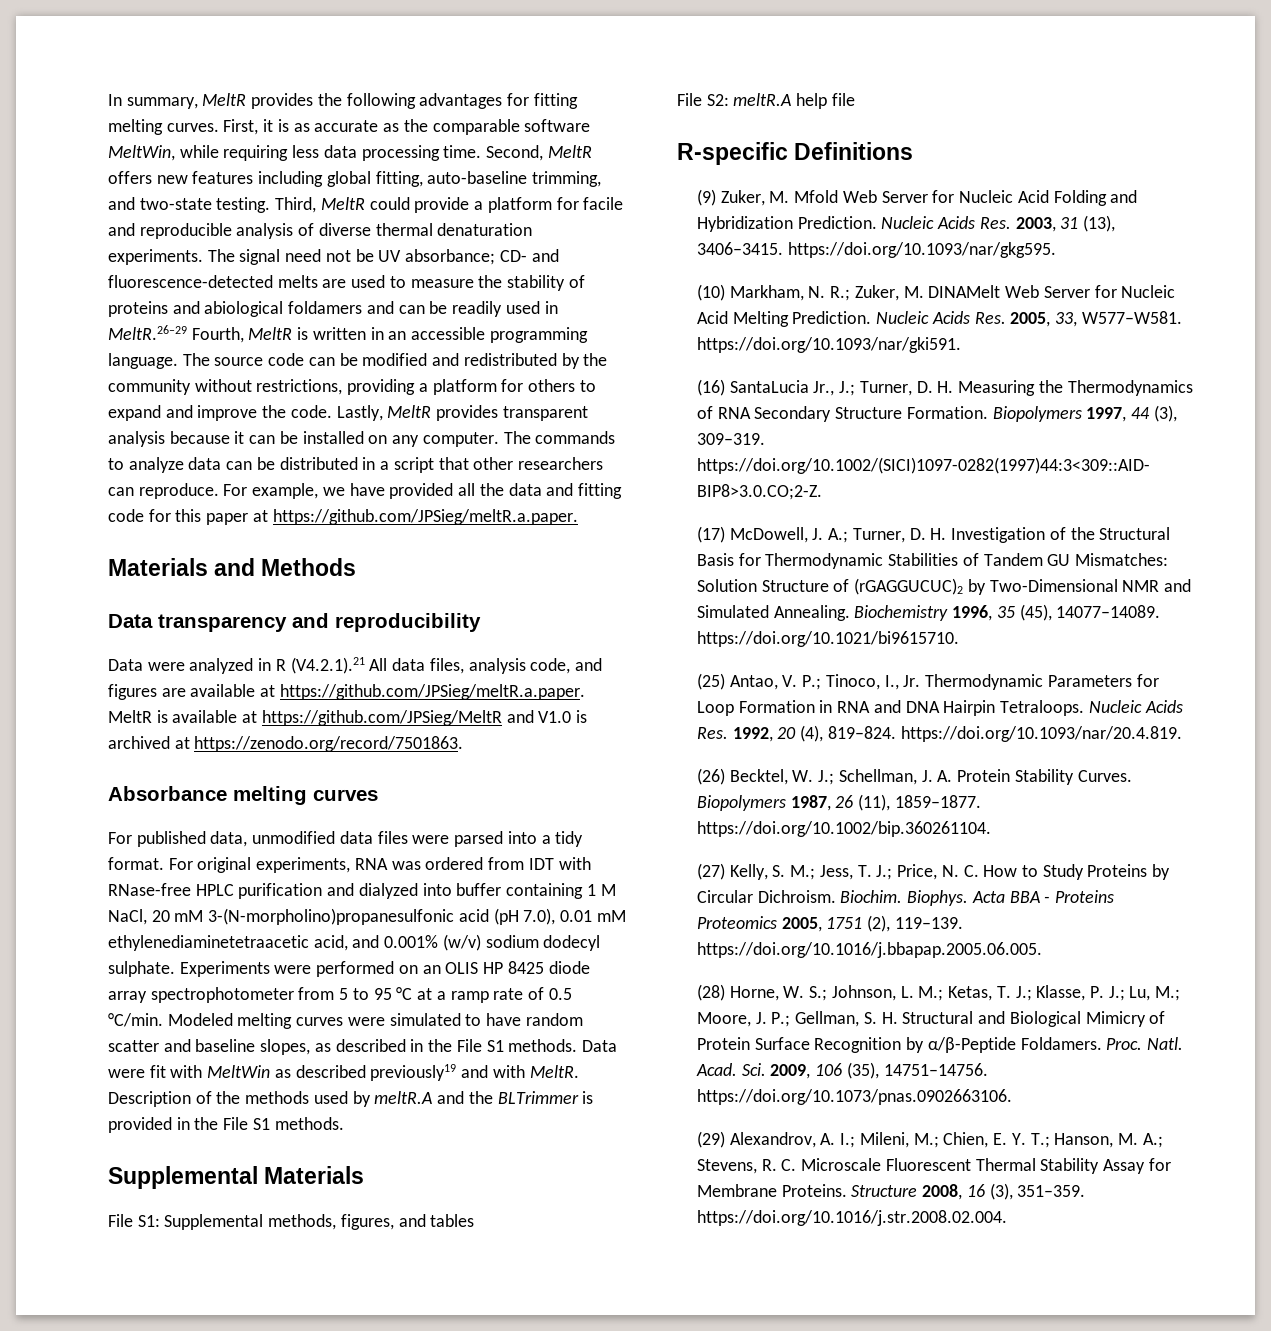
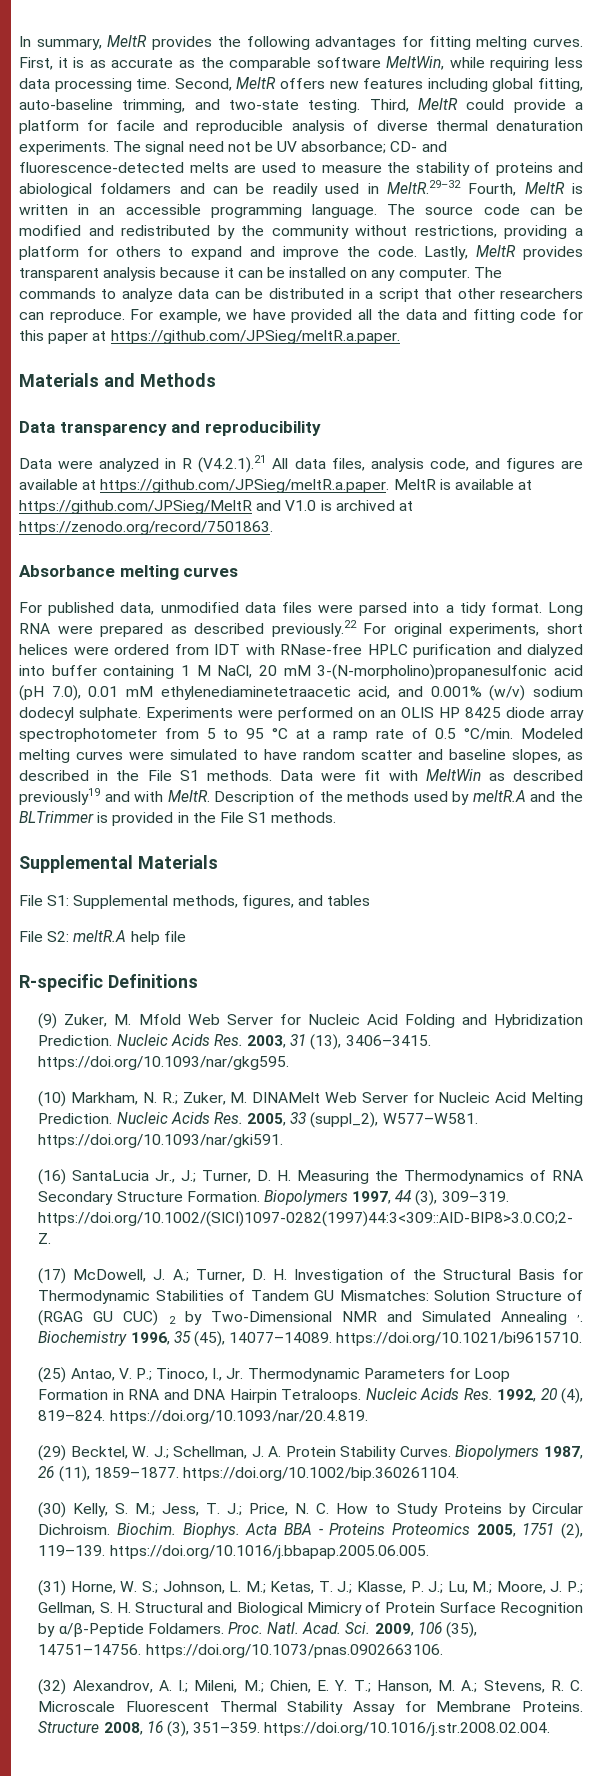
- The signal need not be UV absorbance; CD- and fluorescence-detected melts are used to measure the stability of proteins and abiological foldamers and can be readily used in MeltR.26–29 Fourth, MeltR is written in an accessible programming language.
+ The signal need not be UV absorbance; CD- and fluorescence-detected melts are used to measure the stability of proteins and abiological foldamers and can be readily used in MeltR.29–32 Fourth, MeltR is written in an accessible programming language.
- For original experiments, RNA was ordered from IDT with RNase-free HPLC purification and dialyzed into buffer containing 1 M NaCl, 20 mM 3-(N-morpholino)propanesulfonic acid (pH 7.0), 0.01 mM ethylenediaminetetraacetic acid, and 0.001% (w/v) sodium dodecyl sulphate.
+ Long RNA were prepared as described previously.22 For original experiments, short helices were ordered from IDT with RNase-free HPLC purification and dialyzed into buffer containing 1 M NaCl, 20 mM 3-(N-morpholino)propanesulfonic acid (pH 7.0), 0.01 mM ethylenediaminetetraacetic acid, and 0.001% (w/v) sodium dodecyl sulphate.
- Nucleic Acids Res. 2005, 33, W577–W581. https://doi.org/10.1093/nar/gki591.
+ Nucleic Acids Res. 2005, 33 (suppl_2), W577–W581. https://doi.org/10.1093/nar/gki591.
- (17) McDowell, J. A.; Turner, D. H. Investigation of the Structural Basis for Thermodynamic Stabilities of Tandem GU Mismatches: Solution Structure of (rGAGGUCUC)2 by Two-Dimensional NMR and Simulated Annealing.
+ (17) McDowell, J. A.; Turner, D. H. Investigation of the Structural Basis for Thermodynamic Stabilities of Tandem GU Mismatches: Solution Structure of (RGAG GU CUC) 2 by Two-Dimensional NMR and Simulated Annealing ,.
- (26) Becktel, W. J.; Schellman, J. A. Protein Stability Curves.
+ (29) Becktel, W. J.; Schellman, J. A. Protein Stability Curves.
- (27) Kelly, S. M.; Jess, T. J.; Price, N. C. How to Study Proteins by Circular Dichroism.
+ (30) Kelly, S. M.; Jess, T. J.; Price, N. C. How to Study Proteins by Circular Dichroism.
- (28) Horne, W. S.; Johnson, L. M.; Ketas, T. J.; Klasse, P. J.; Lu, M.; Moore, J. P.; Gellman, S. H. Structural and Biological Mimicry of Protein Surface Recognition by α/β-Peptide Foldamers.
+ (31) Horne, W. S.; Johnson, L. M.; Ketas, T. J.; Klasse, P. J.; Lu, M.; Moore, J. P.; Gellman, S. H. Structural and Biological Mimicry of Protein Surface Recognition by α/β-Peptide Foldamers.
- (29) Alexandrov, A. I.; Mileni, M.; Chien, E. Y. T.; Hanson, M. A.; Stevens, R. C. Microscale Fluorescent Thermal Stability Assay for Membrane Proteins.
+ (32) Alexandrov, A. I.; Mileni, M.; Chien, E. Y. T.; Hanson, M. A.; Stevens, R. C. Microscale Fluorescent Thermal Stability Assay for Membrane Proteins.

